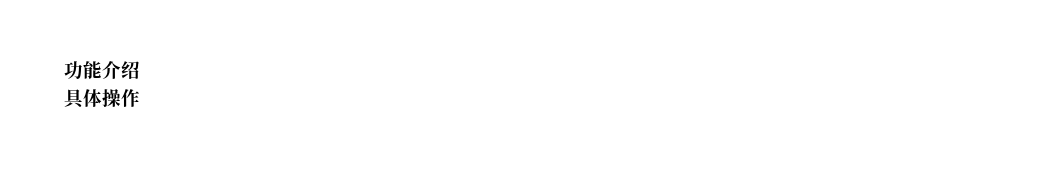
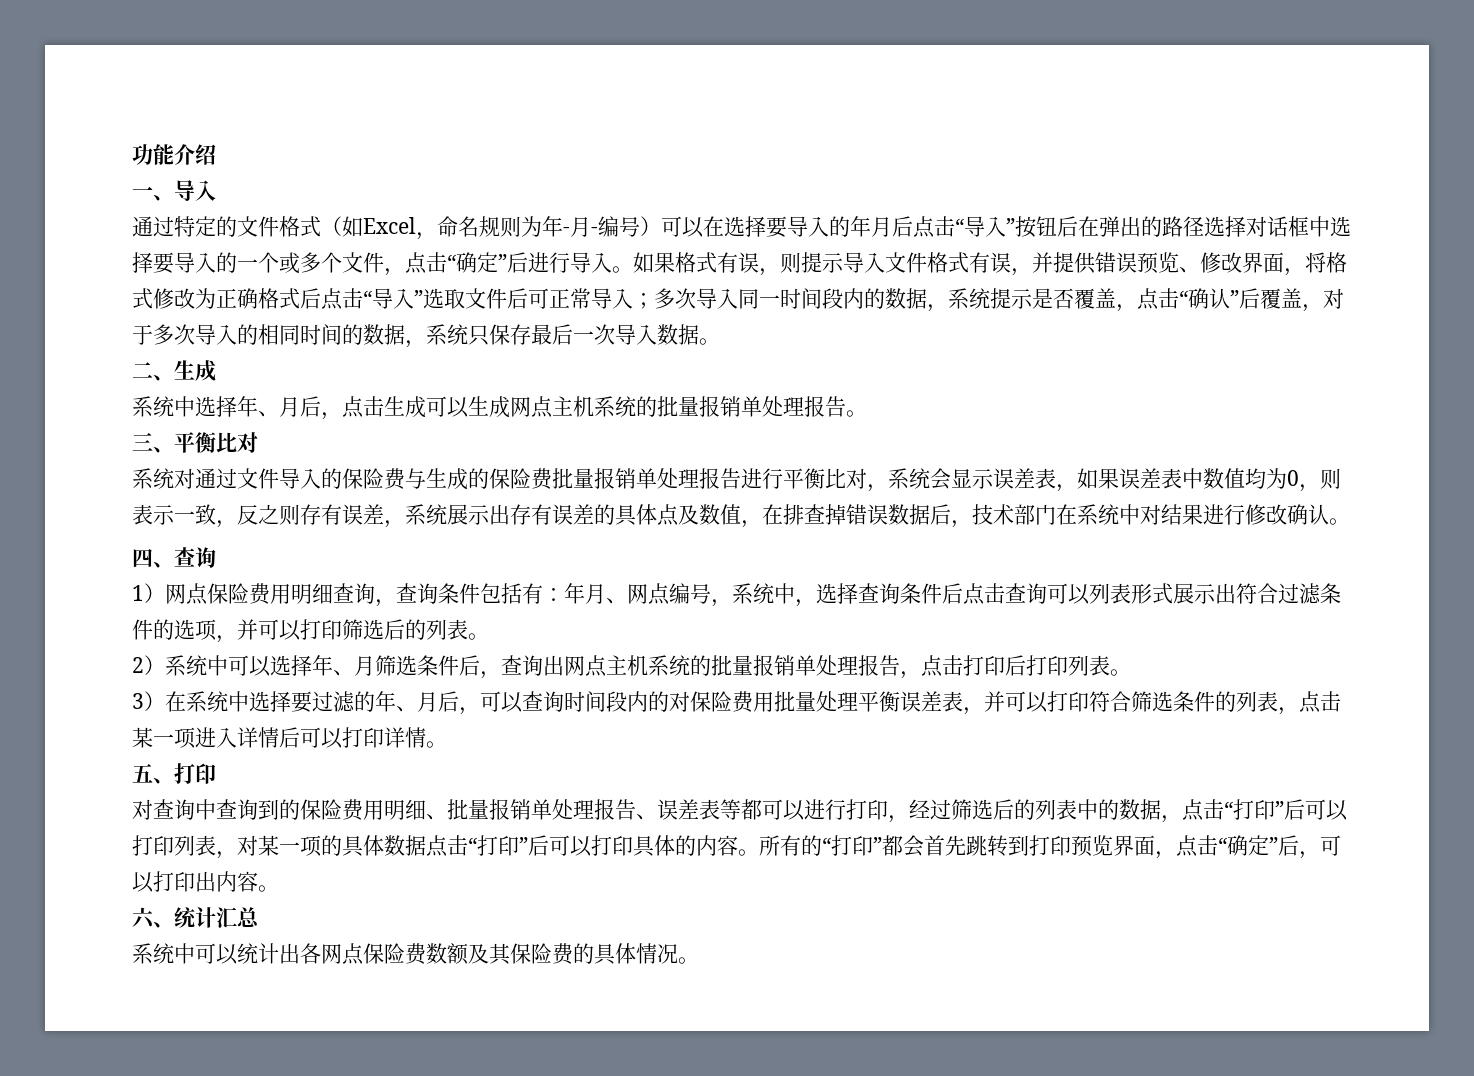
- 具体操作
+ 一、导入
+ 通过特定的文件格式（如Excel，命名规则为年-月-编号）可以在选择要导入的年月后点击“导入”按钮后在弹出的路径选择对话框中选择要导入的一个或多个文件，点击“确定”后进行导入。如果格式有误，则提示导入文件格式有误，并提供错误预览、修改界面，将格式修改为正确格式后点击“导入”选取文件后可正常导入；多次导入同一时间段内的数据，系统提示是否覆盖，点击“确认”后覆盖，对于多次导入的相同时间的数据，系统只保存最后一次导入数据。
+ 二、生成
+ 系统中选择年、月后，点击生成可以生成网点主机系统的批量报销单处理报告。
+ 三、平衡比对
+ 系统对通过文件导入的保险费与生成的保险费批量报销单处理报告进行平衡比对，系统会显示误差表，如果误差表中数值均为0，则表示一致，反之则存有误差，系统展示出存有误差的具体点及数值，在排查掉错误数据后，技术部门在系统中对结果进行修改确认。
+ 四、查询
+ 1）网点保险费用明细查询，查询条件包括有：年月、网点编号，系统中，选择查询条件后点击查询可以列表形式展示出符合过滤条件的选项，并可以打印筛选后的列表。
+ 2）系统中可以选择年、月筛选条件后，查询出网点主机系统的批量报销单处理报告，点击打印后打印列表。
+ 3）在系统中选择要过滤的年、月后，可以查询时间段内的对保险费用批量处理平衡误差表，并可以打印符合筛选条件的列表，点击某一项进入详情后可以打印详情。
+ 五、打印
+ 对查询中查询到的保险费用明细、批量报销单处理报告、误差表等都可以进行打印，经过筛选后的列表中的数据，点击“打印”后可以打印列表，对某一项的具体数据点击“打印”后可以打印具体的内容。所有的“打印”都会首先跳转到打印预览界面，点击“确定”后，可以打印出内容。
+ 六、统计汇总
+ 系统中可以统计出各网点保险费数额及其保险费的具体情况。

